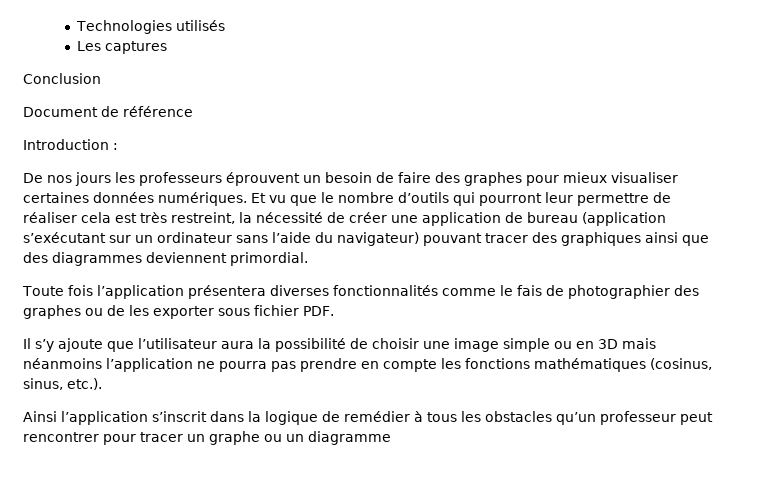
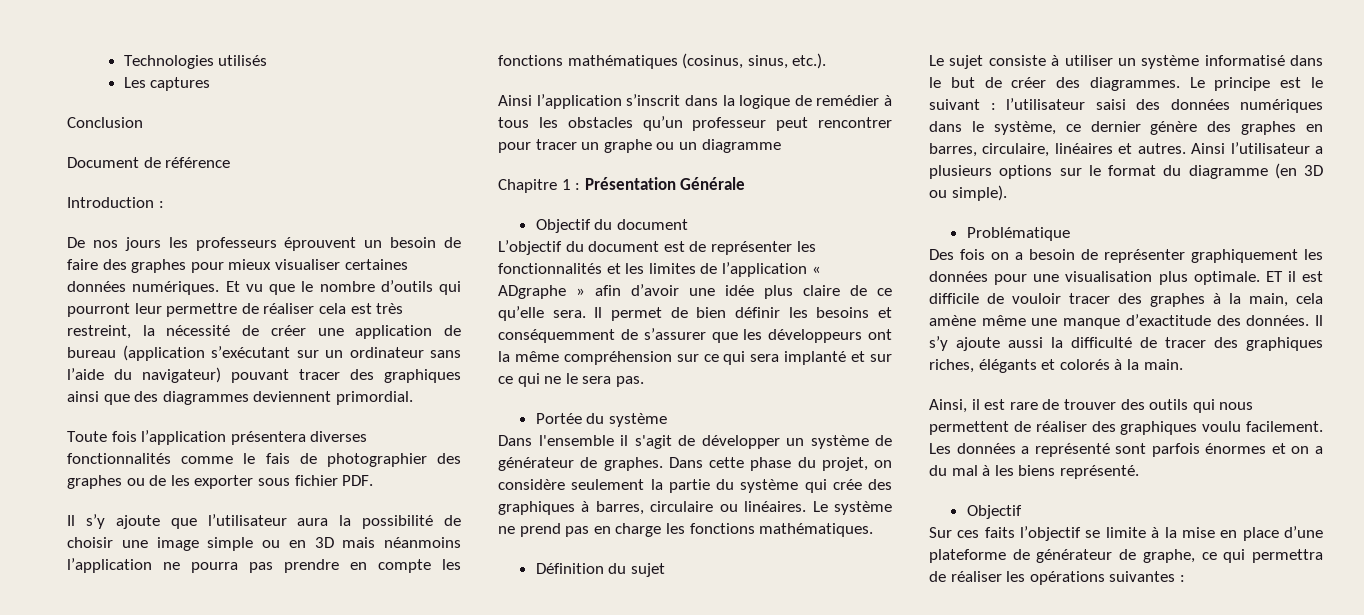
+ Chapitre 1 : Présentation Générale
+ Objectif du document
+ L’objectif du document est de représenter les fonctionnalités et les limites de l’application « ADgraphe » afin d’avoir une idée plus claire de ce qu’elle sera. Il permet de bien définir les besoins et conséquemment de s’assurer que les développeurs ont la même compréhension sur ce qui sera implanté et sur ce qui ne le sera pas.
+ Portée du système
+ Dans l'ensemble il s'agit de développer un système de générateur de graphes. Dans cette phase du projet, on considère seulement la partie du système qui crée des graphiques à barres, circulaire ou linéaires. Le système ne prend pas en charge les fonctions mathématiques.
+ Définition du sujet
+ Le sujet consiste à utiliser un système informatisé dans le but de créer des diagrammes. Le principe est le suivant : l’utilisateur saisi des données numériques dans le système, ce dernier génère des graphes en barres, circulaire, linéaires et autres. Ainsi l’utilisateur a plusieurs options sur le format du diagramme (en 3D ou simple).
+ Problématique
+ Des fois on a besoin de représenter graphiquement les données pour une visualisation plus optimale. ET il est difficile de vouloir tracer des graphes à la main, cela amène même une manque d’exactitude des données. Il s’y ajoute aussi la difficulté de tracer des graphiques riches, élégants et colorés à la main.
+ Ainsi, il est rare de trouver des outils qui nous permettent de réaliser des graphiques voulu facilement. Les données a représenté sont parfois énormes et on a du mal à les biens représenté.
+ Objectif
+ Sur ces faits l’objectif se limite à la mise en place d’une plateforme de générateur de graphe, ce qui permettra de réaliser les opérations suivantes :

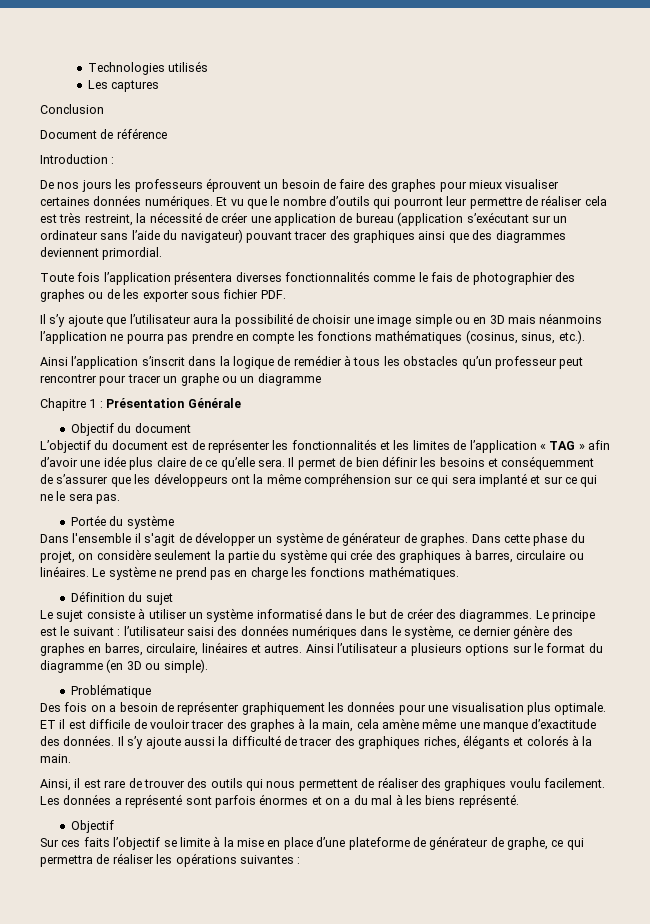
- L’objectif du document est de représenter les fonctionnalités et les limites de l’application « ADgraphe » afin d’avoir une idée plus claire de ce qu’elle sera.
+ L’objectif du document est de représenter les fonctionnalités et les limites de l’application « TAG » afin d’avoir une idée plus claire de ce qu’elle sera.

